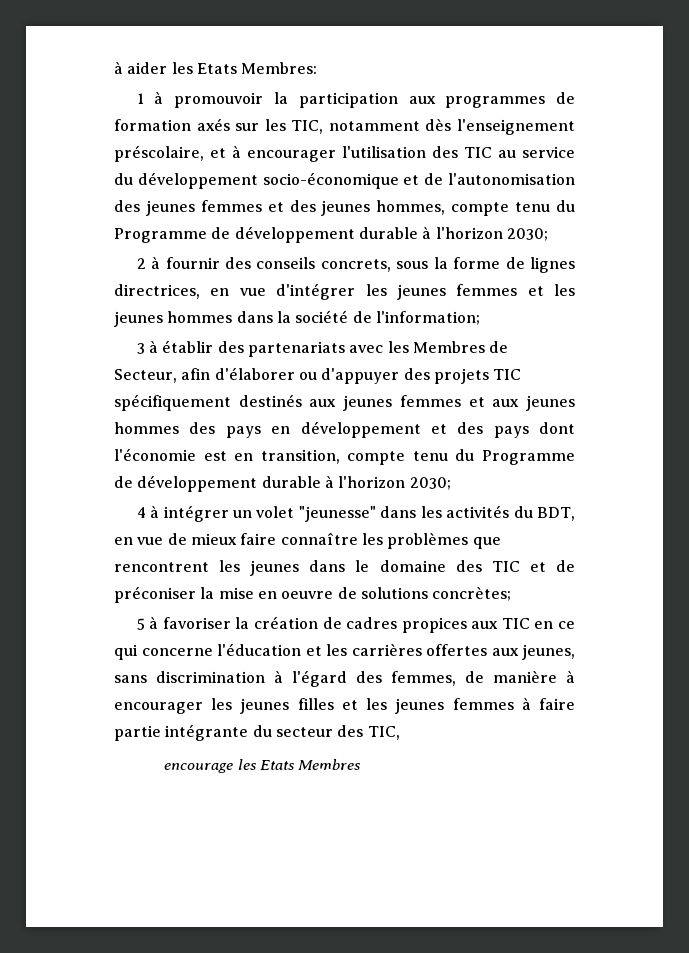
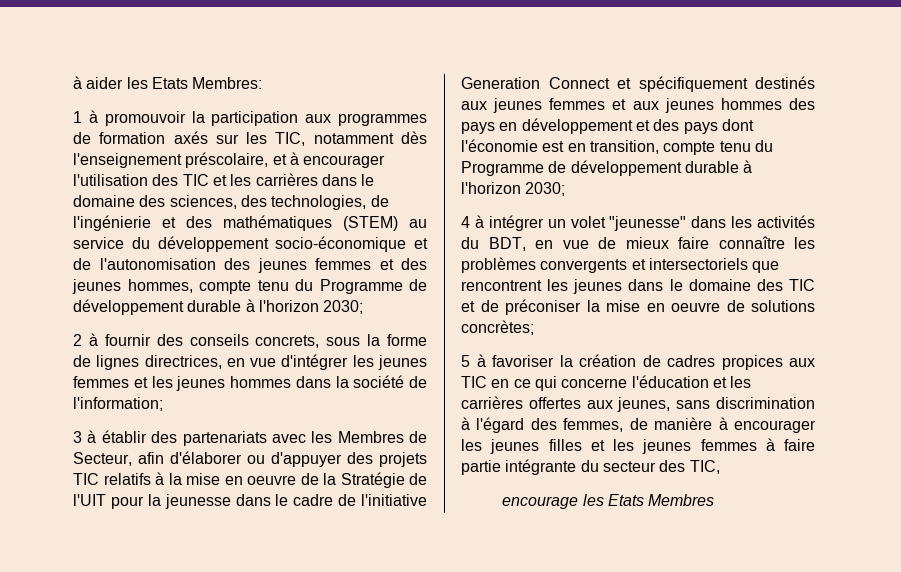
- 1 à promouvoir la participation aux programmes de formation axés sur les TIC, notamment dès l'enseignement préscolaire, et à encourager l'utilisation des TIC au service du développement socio-économique et de l'autonomisation des jeunes femmes et des jeunes hommes, compte tenu du Programme de développement durable à l'horizon 2030;
+ 1 à promouvoir la participation aux programmes de formation axés sur les TIC, notamment dès l'enseignement préscolaire, et à encourager l'utilisation des TIC et les carrières dans le domaine des sciences, des technologies, de l'ingénierie et des mathématiques (STEM) au service du développement socio-économique et de l'autonomisation des jeunes femmes et des jeunes hommes, compte tenu du Programme de développement durable à l'horizon 2030;
- 3 à établir des partenariats avec les Membres de Secteur, afin d'élaborer ou d'appuyer des projets TIC spécifiquement destinés aux jeunes femmes et aux jeunes hommes des pays en développement et des pays dont l'économie est en transition, compte tenu du Programme de développement durable à l'horizon 2030;
+ 3 à établir des partenariats avec les Membres de Secteur, afin d'élaborer ou d'appuyer des projets TIC relatifs à la mise en oeuvre de la Stratégie de l'UIT pour la jeunesse dans le cadre de l'initiative Generation Connect et spécifiquement destinés aux jeunes femmes et aux jeunes hommes des pays en développement et des pays dont l'économie est en transition, compte tenu du Programme de développement durable à l'horizon 2030;
- 4 à intégrer un volet "jeunesse" dans les activités du BDT, en vue de mieux faire connaître les problèmes que rencontrent les jeunes dans le domaine des TIC et de préconiser la mise en oeuvre de solutions concrètes;
+ 4 à intégrer un volet "jeunesse" dans les activités du BDT, en vue de mieux faire connaître les problèmes convergents et intersectoriels que rencontrent les jeunes dans le domaine des TIC et de préconiser la mise en oeuvre de solutions concrètes;

